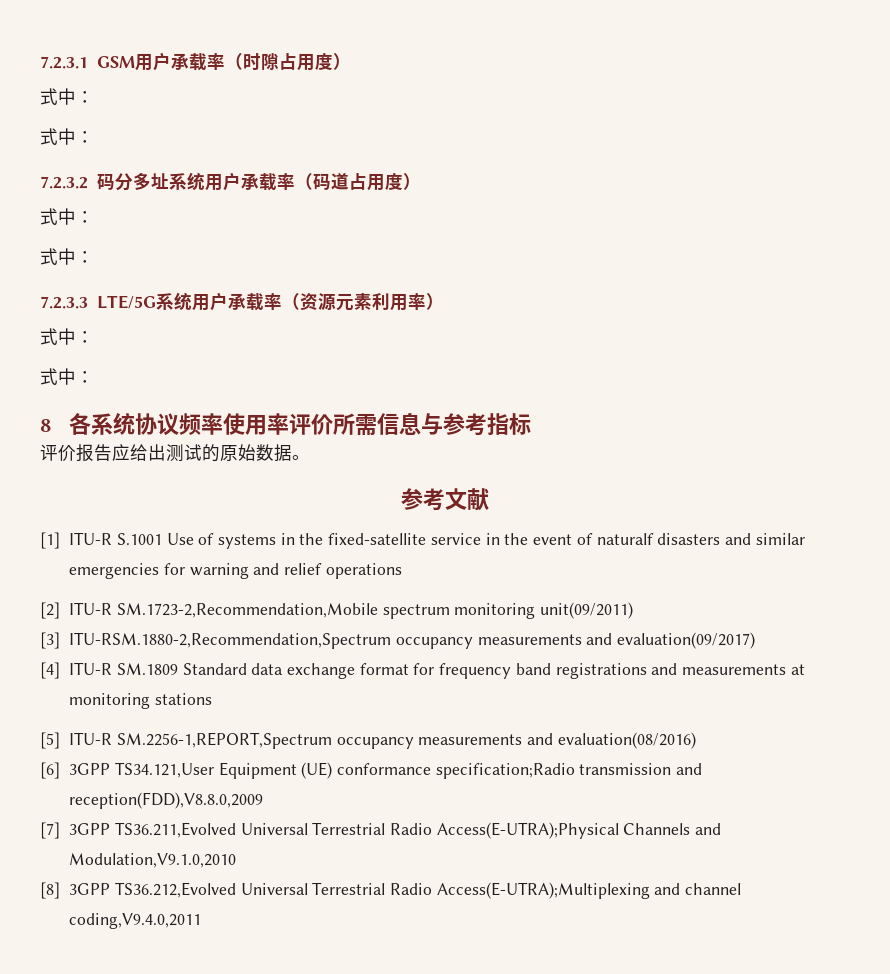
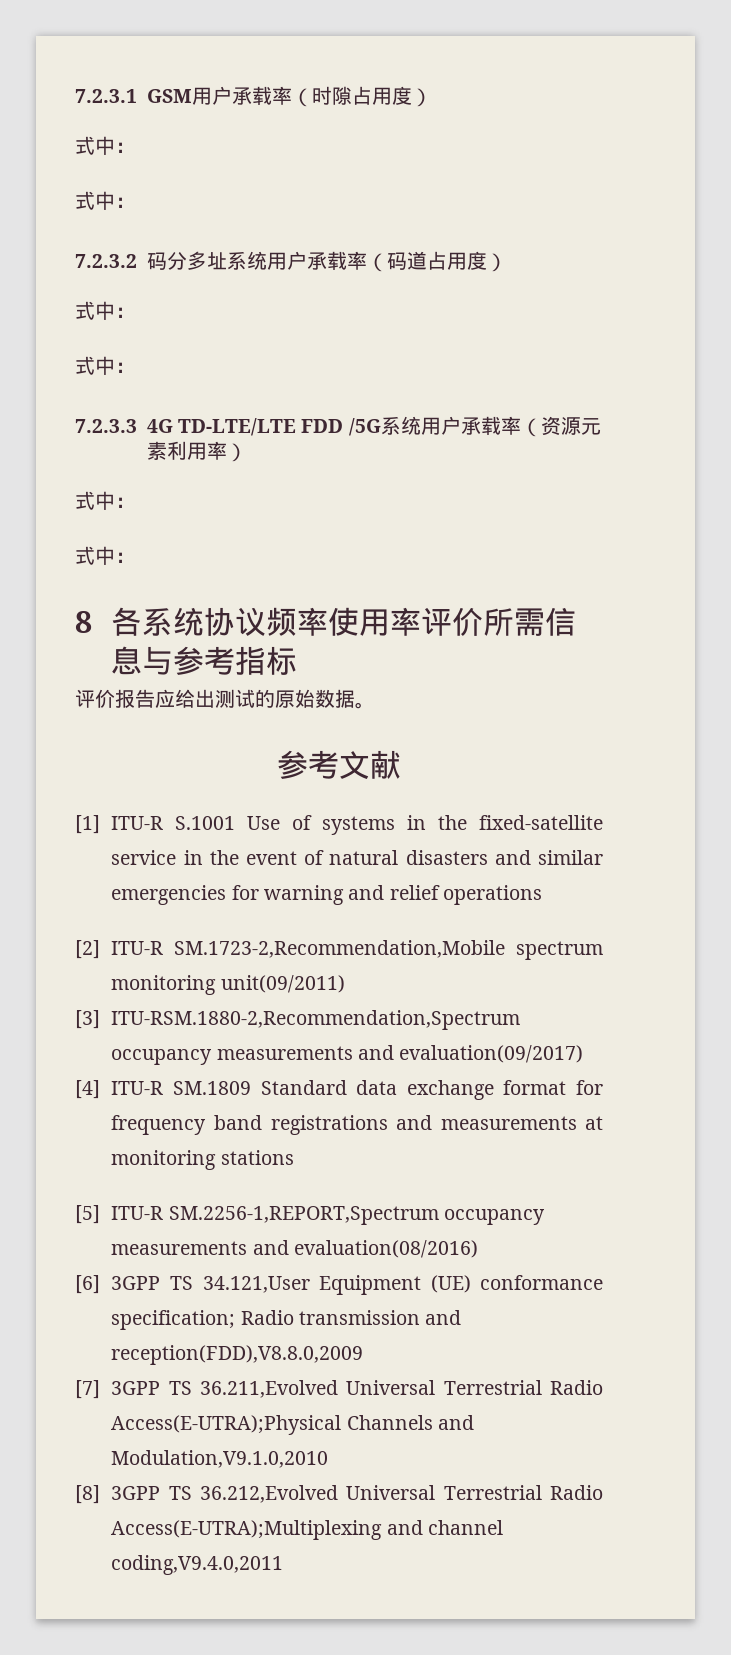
- 7.2.3.3 LTE/5G系统用户承载率（资源元素利用率）
+ 7.2.3.3 4G TD-LTE/LTE FDD /5G系统用户承载率（资源元素利用率）
- [1] ITU-R S.1001 Use of systems in the fixed-satellite service in the event of naturalf disasters and similar emergencies for warning and relief operations
+ [1] ITU-R S.1001 Use of systems in the fixed-satellite service in the event of natural disasters and similar emergencies for warning and relief operations
- [6] 3GPP TS34.121,User Equipment (UE) conformance specification;Radio transmission and reception(FDD),V8.8.0,2009
+ [6] 3GPP TS 34.121,User Equipment (UE) conformance specification; Radio transmission and reception(FDD),V8.8.0,2009
- [7] 3GPP TS36.211,Evolved Universal Terrestrial Radio Access(E-UTRA);Physical Channels and Modulation,V9.1.0,2010
+ [7] 3GPP TS 36.211,Evolved Universal Terrestrial Radio Access(E-UTRA);Physical Channels and Modulation,V9.1.0,2010
- [8] 3GPP TS36.212,Evolved Universal Terrestrial Radio Access(E-UTRA);Multiplexing and channel coding,V9.4.0,2011
+ [8] 3GPP TS 36.212,Evolved Universal Terrestrial Radio Access(E-UTRA);Multiplexing and channel coding,V9.4.0,2011

